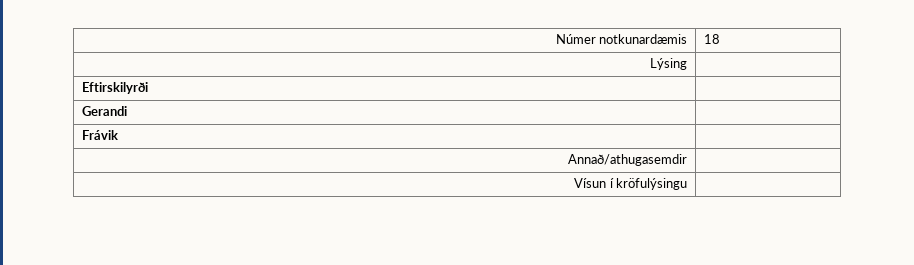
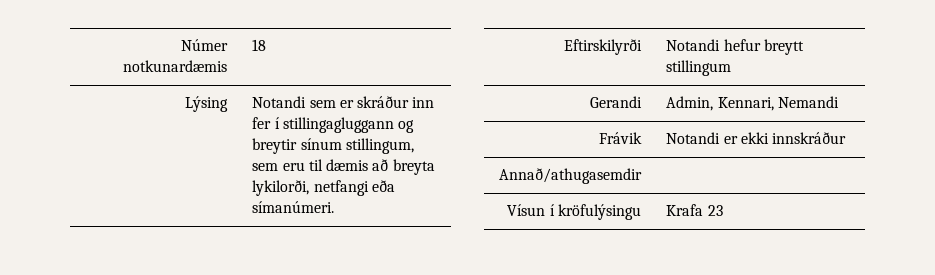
- Lýsing |
- Eftirskilyrði |
- Gerandi |
- Frávik |
+ Lýsing | Notandi sem er skráður inn fer í stillingagluggann og breytir sínum stillingum, sem eru til dæmis að breyta lykilorði, netfangi eða símanúmeri.
+ Eftirskilyrði | Notandi hefur breytt stillingum
+ Gerandi | Admin, Kennari, Nemandi
+ Frávik | Notandi er ekki innskráður
- Vísun í kröfulýsingu |
+ Vísun í kröfulýsingu | Krafa 23

